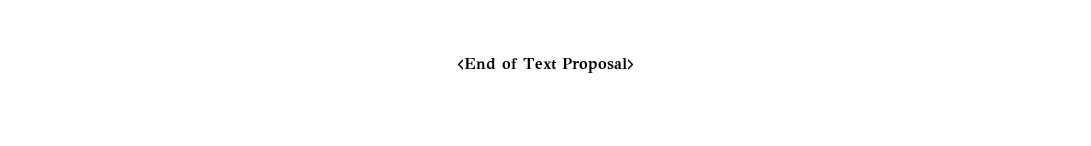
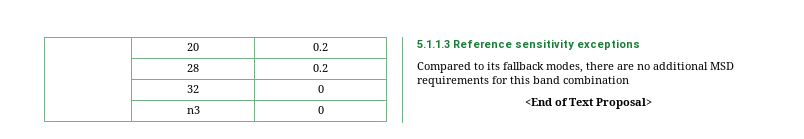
+ | 20 | 0.2
+ | 28 | 0.2
+ | 32 | 0
+ | n3 | 0
+ 5.1.1.3 Reference sensitivity exceptions
+ Compared to its fallback modes, there are no additional MSD requirements for this band combination

